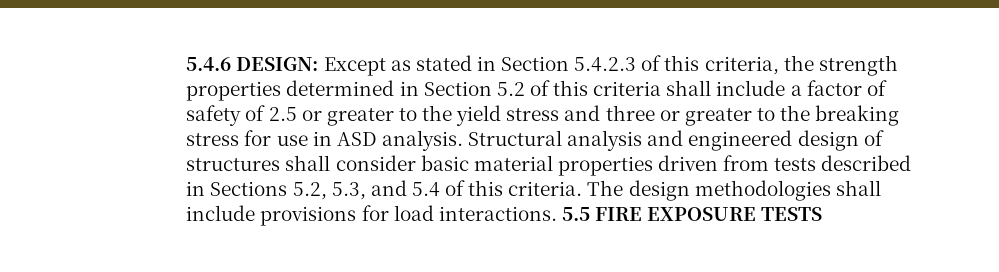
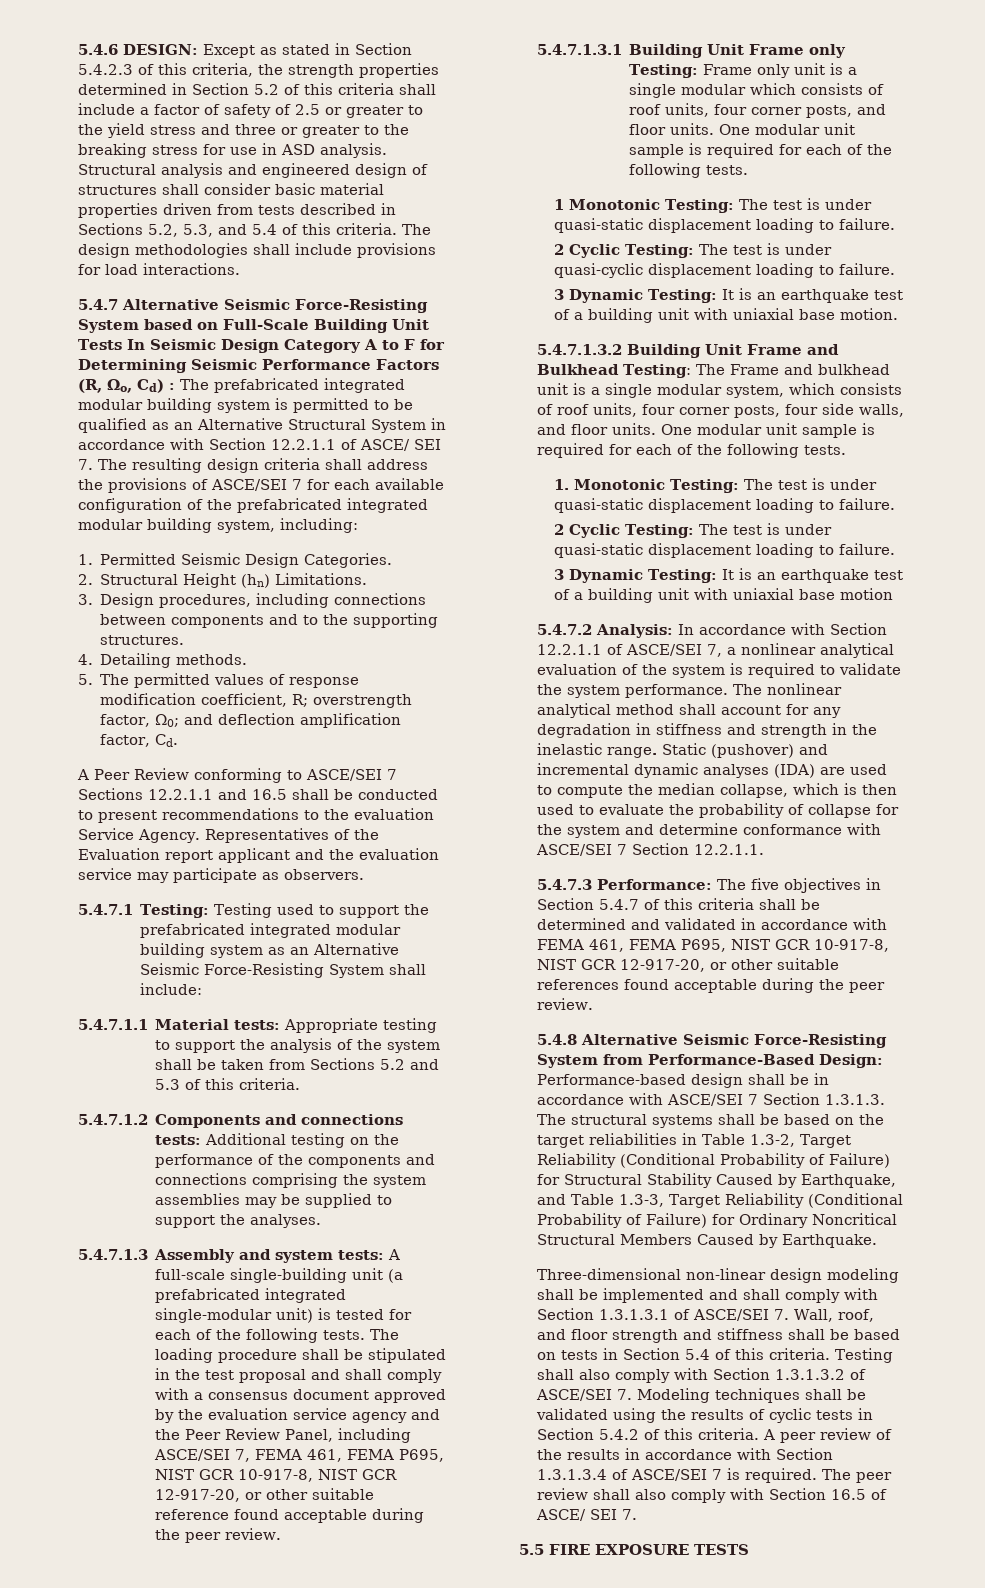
- The design methodologies shall include provisions for load interactions. 5.5 FIRE EXPOSURE TESTS
+ The design methodologies shall include provisions for load interactions.
+ 5.4.7 Alternative Seismic Force-Resisting System based on Full-Scale Building Unit Tests In Seismic Design Category A to F for Determining Seismic Performance Factors (R, Ωo, Cd) : The prefabricated integrated modular building system is permitted to be qualified as an Alternative Structural System in accordance with Section 12.2.1.1 of ASCE/ SEI 7. The resulting design criteria shall address the provisions of ASCE/SEI 7 for each available configuration of the prefabricated integrated modular building system, including:
+ 1. Permitted Seismic Design Categories.
+ 2. Structural Height (hn) Limitations.
+ 3. Design procedures, including connections between components and to the supporting structures.
+ 4. Detailing methods.
+ 5. The permitted values of response modification coefficient, R; overstrength factor, Ω0; and deflection amplification factor, Cd.
+ A Peer Review conforming to ASCE/SEI 7 Sections 12.2.1.1 and 16.5 shall be conducted to present recommendations to the evaluation Service Agency. Representatives of the Evaluation report applicant and the evaluation service may participate as observers.
+ 5.4.7.1 Testing: Testing used to support the prefabricated integrated modular building system as an Alternative Seismic Force-Resisting System shall include:
+ 5.4.7.1.1 Material tests: Appropriate testing to support the analysis of the system shall be taken from Sections 5.2 and 5.3 of this criteria.
+ 5.4.7.1.2 Components and connections tests: Additional testing on the performance of the components and connections comprising the system assemblies may be supplied to support the analyses.
+ 5.4.7.1.3 Assembly and system tests: A full-scale single-building unit (a prefabricated integrated single-modular unit) is tested for each of the following tests. The loading procedure shall be stipulated in the test proposal and shall comply with a consensus document approved by the evaluation service agency and the Peer Review Panel, including ASCE/SEI 7, FEMA 461, FEMA P695, NIST GCR 10-917-8, NIST GCR 12-917-20, or other suitable reference found acceptable during the peer review.
+ 5.4.7.1.3.1 Building Unit Frame only Testing: Frame only unit is a single modular which consists of roof units, four corner posts, and floor units. One modular unit sample is required for each of the following tests.
+ 1 Monotonic Testing: The test is under quasi-static displacement loading to failure.
+ 2 Cyclic Testing: The test is under quasi-cyclic displacement loading to failure.
+ 3 Dynamic Testing: It is an earthquake test of a building unit with uniaxial base motion.
+ 5.4.7.1.3.2 Building Unit Frame and Bulkhead Testing: The Frame and bulkhead unit is a single modular system, which consists of roof units, four corner posts, four side walls, and floor units. One modular unit sample is required for each of the following tests.
+ 1. Monotonic Testing: The test is under quasi-static displacement loading to failure.
+ 2 Cyclic Testing: The test is under quasi-static displacement loading to failure.
+ 3 Dynamic Testing: It is an earthquake test of a building unit with uniaxial base motion
+ 5.4.7.2 Analysis: In accordance with Section 12.2.1.1 of ASCE/SEI 7, a nonlinear analytical evaluation of the system is required to validate the system performance. The nonlinear analytical method shall account for any degradation in stiffness and strength in the inelastic range. Static (pushover) and incremental dynamic analyses (IDA) are used to compute the median collapse, which is then used to evaluate the probability of collapse for the system and determine conformance with ASCE/SEI 7 Section 12.2.1.1.
+ 5.4.7.3 Performance: The five objectives in Section 5.4.7 of this criteria shall be determined and validated in accordance with FEMA 461, FEMA P695, NIST GCR 10-917-8, NIST GCR 12-917-20, or other suitable references found acceptable during the peer review.
+ 5.4.8 Alternative Seismic Force-Resisting System from Performance-Based Design: Performance-based design shall be in accordance with ASCE/SEI 7 Section 1.3.1.3. The structural systems shall be based on the target reliabilities in Table 1.3-2, Target Reliability (Conditional Probability of Failure) for Structural Stability Caused by Earthquake, and Table 1.3-3, Target Reliability (Conditional Probability of Failure) for Ordinary Noncritical Structural Members Caused by Earthquake.
+ Three-dimensional non-linear design modeling shall be implemented and shall comply with Section 1.3.1.3.1 of ASCE/SEI 7. Wall, roof, and floor strength and stiffness shall be based on tests in Section 5.4 of this criteria. Testing shall also comply with Section 1.3.1.3.2 of ASCE/SEI 7. Modeling techniques shall be validated using the results of cyclic tests in Section 5.4.2 of this criteria. A peer review of the results in accordance with Section 1.3.1.3.4 of ASCE/SEI 7 is required. The peer review shall also comply with Section 16.5 of ASCE/ SEI 7.
+ 5.5 FIRE EXPOSURE TESTS

